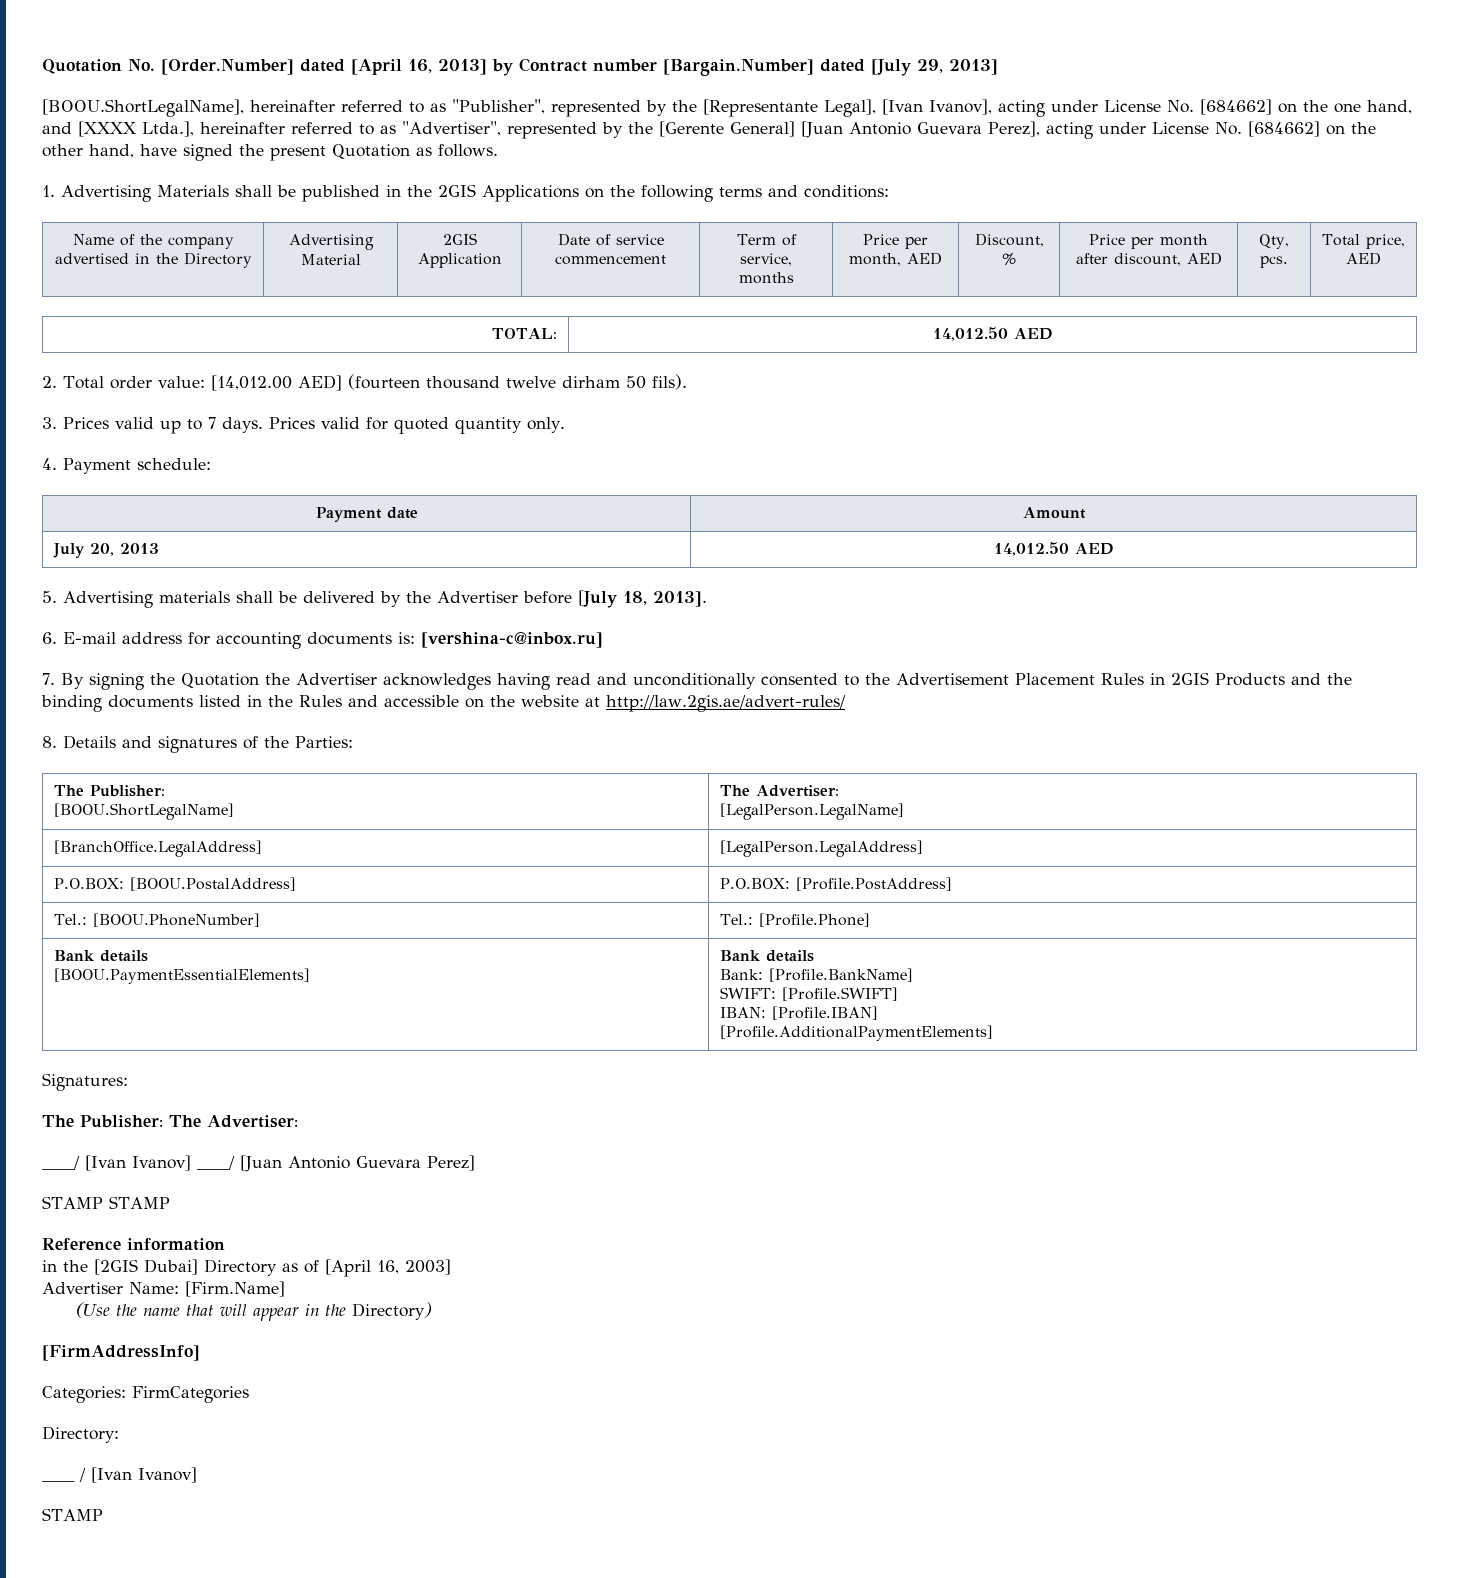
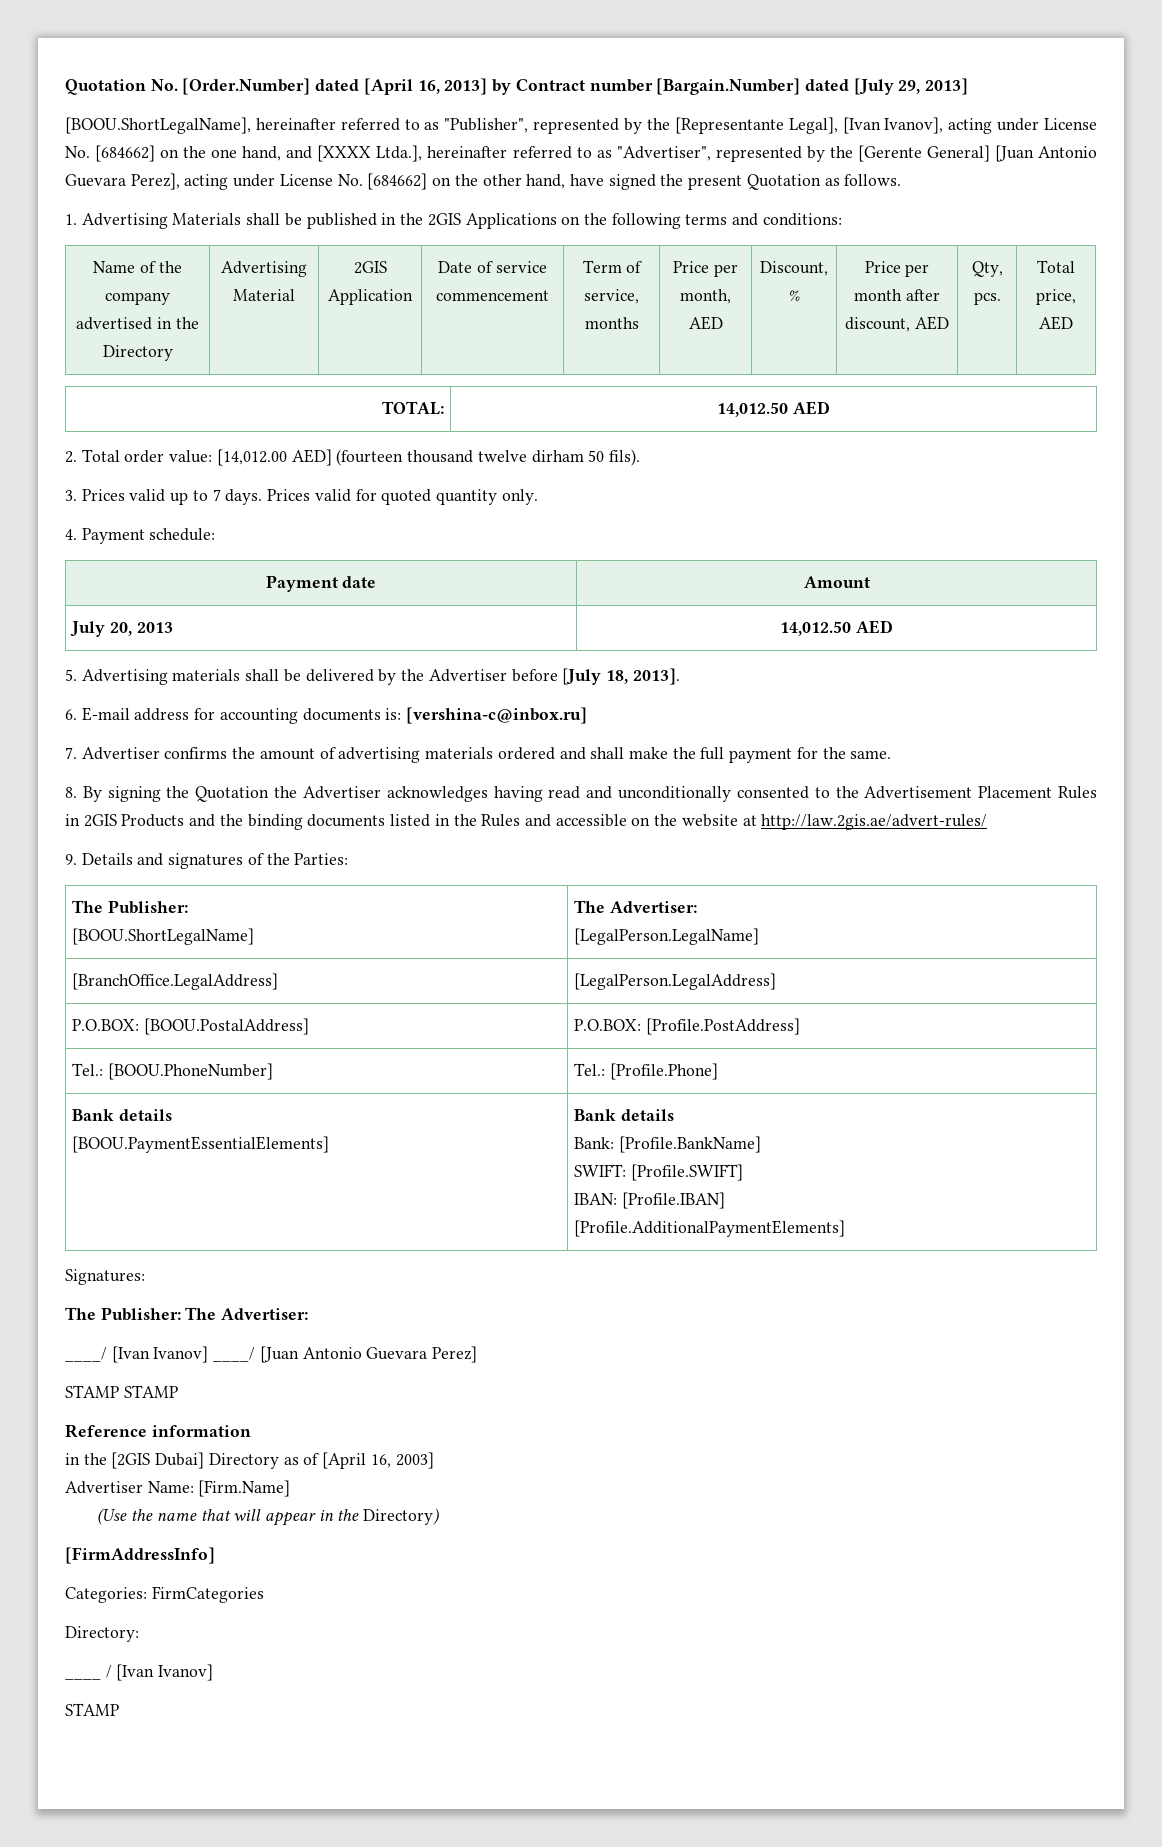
- 7. By signing the Quotation the Advertiser acknowledges having read and unconditionally consented to the Advertisement Placement Rules in 2GIS Products and the binding documents listed in the Rules and accessible on the website at http://law.2gis.ae/advert-rules/
+ 7. Advertiser confirms the amount of advertising materials ordered and shall make the full payment for the same.
+ 8. By signing the Quotation the Advertiser acknowledges having read and unconditionally consented to the Advertisement Placement Rules in 2GIS Products and the binding documents listed in the Rules and accessible on the website at http://law.2gis.ae/advert-rules/
- 8. Details and signatures of the Parties:
+ 9. Details and signatures of the Parties:

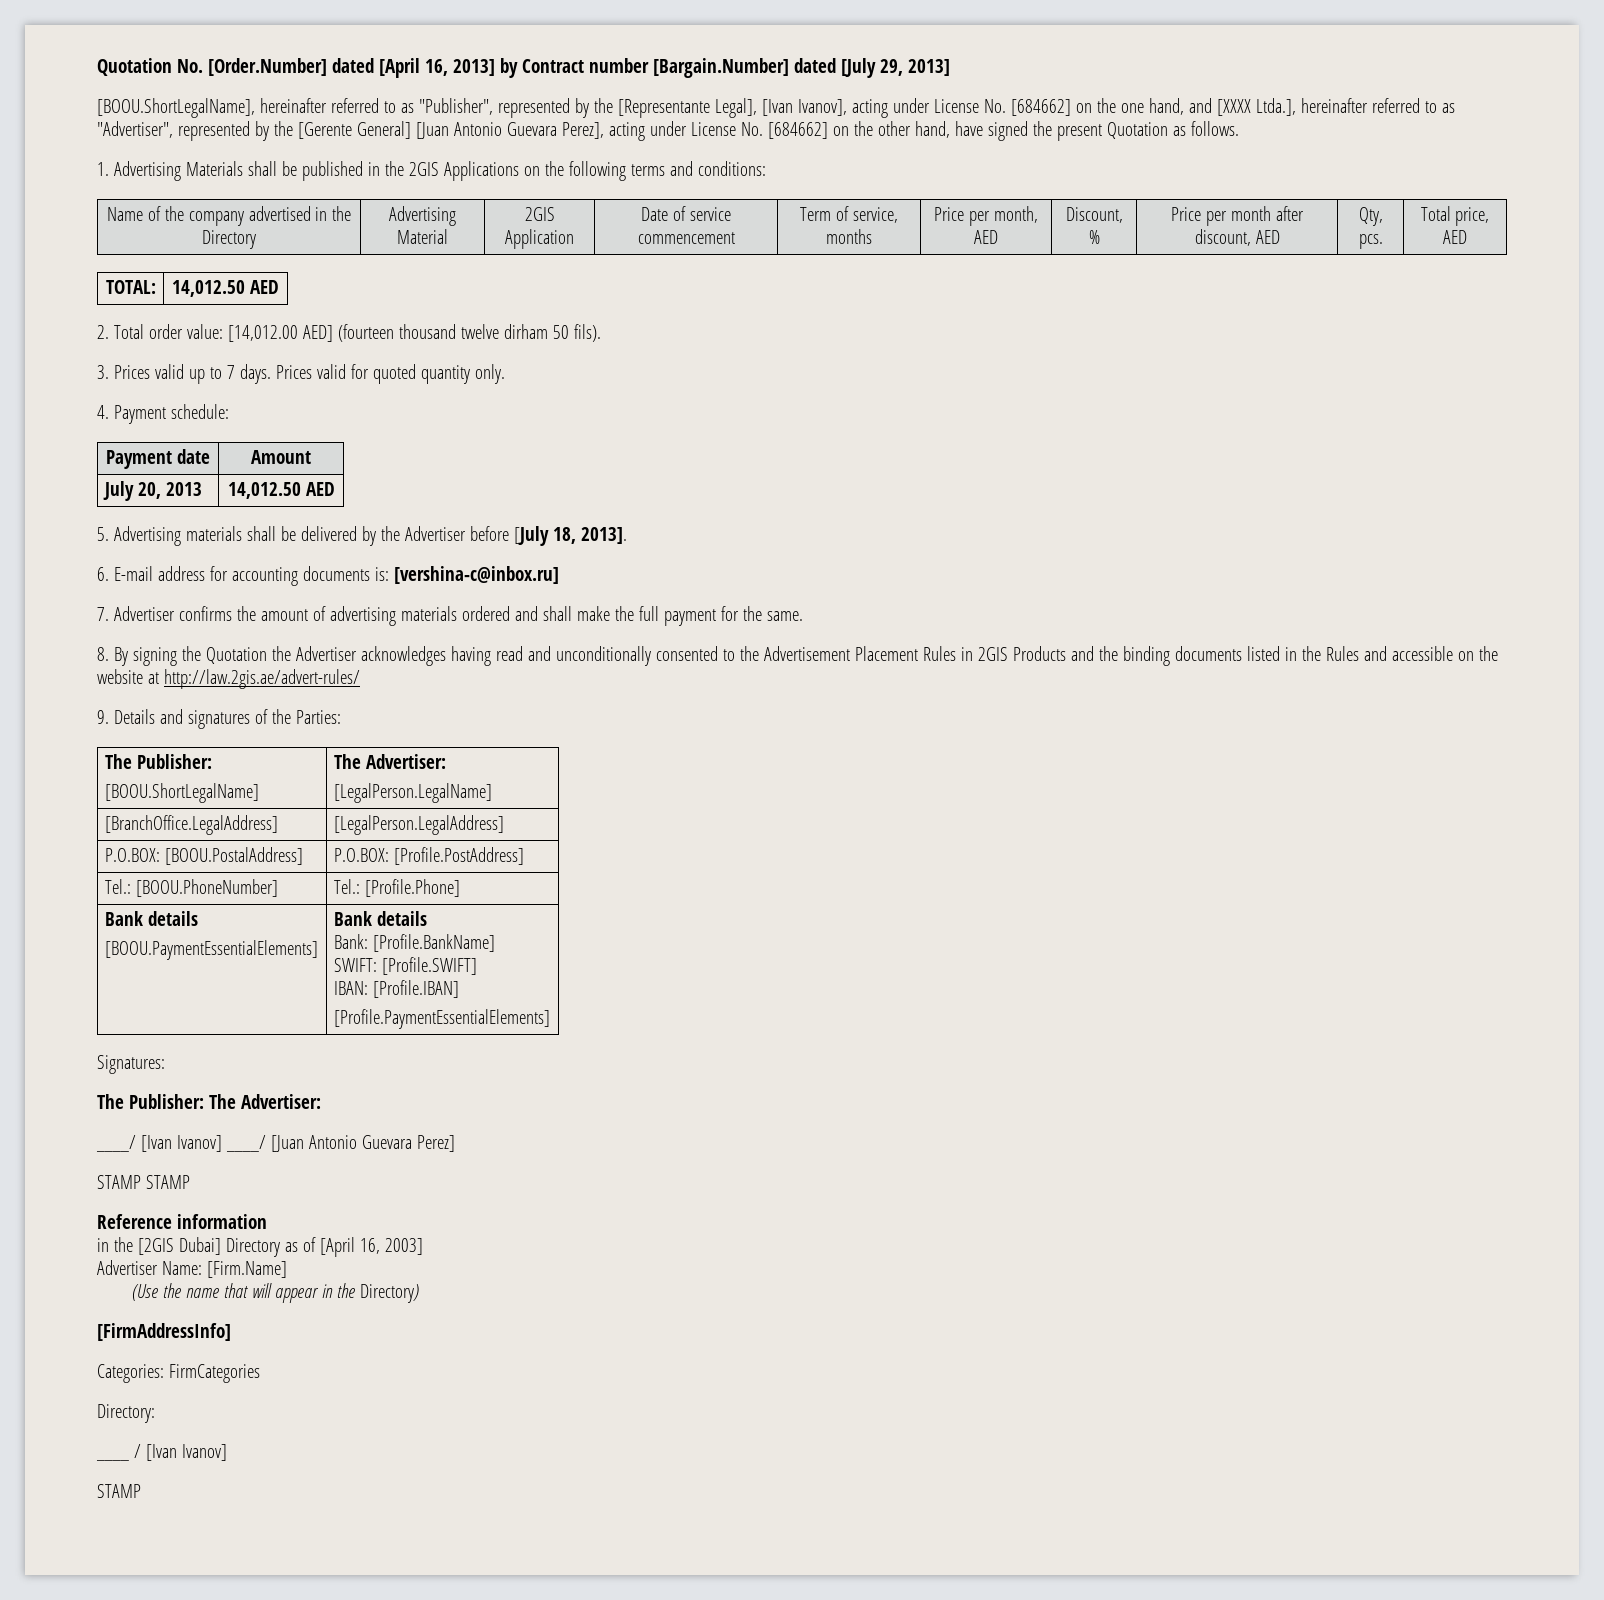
  Tel.: [BOOU.PhoneNumber] | Tel.: [Profile.Phone]
  Bank details
  [BOOU.PaymentEssentialElements] | Bank details
  Bank: [Profile.BankName]
  SWIFT: [Profile.SWIFT]
  IBAN: [Profile.IBAN]
- [Profile.AdditionalPaymentElements]
+ [Profile.PaymentEssentialElements]

